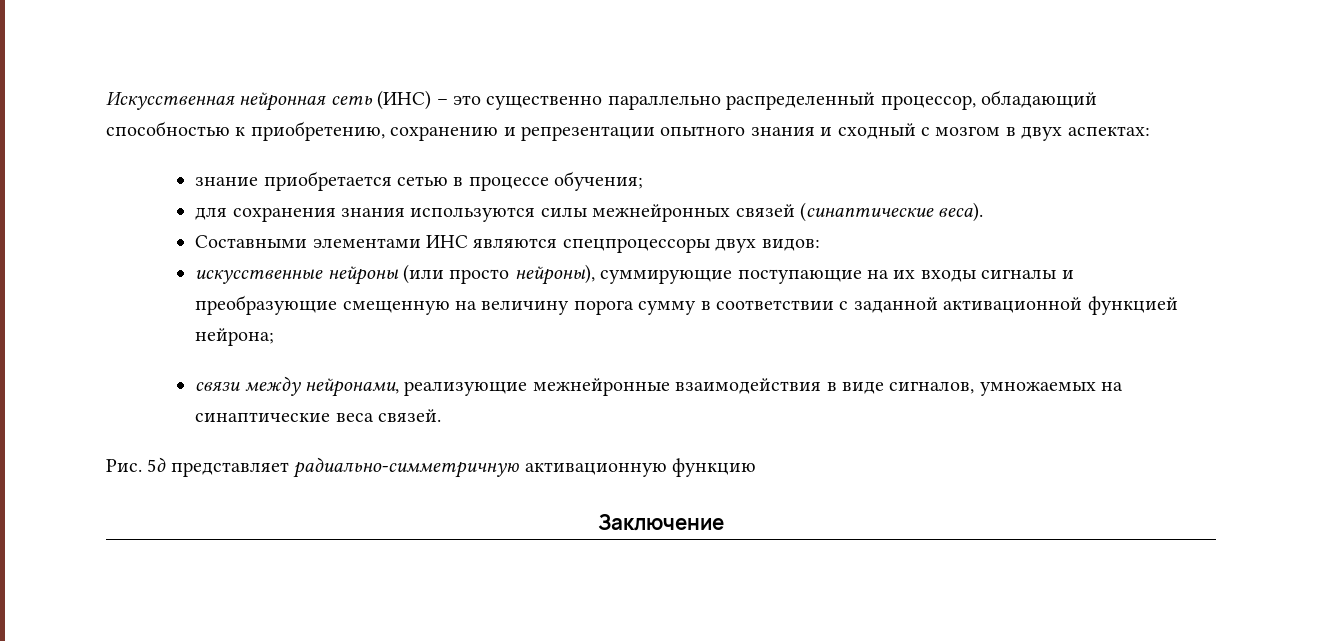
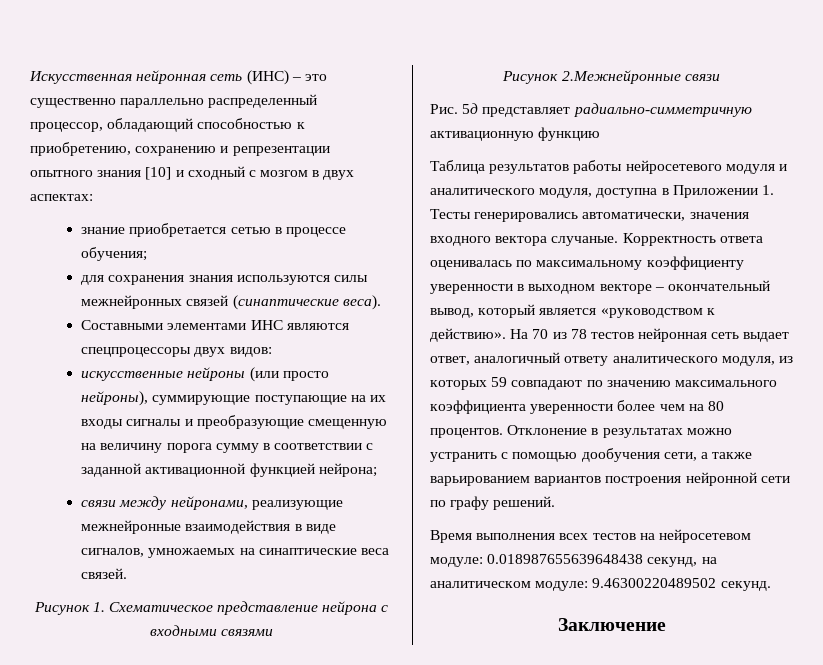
- Искусственная нейронная сеть (ИНС) – это существенно параллельно распределенный процессор, обладающий способностью к приобретению, сохранению и репрезентации опытного знания и сходный с мозгом в двух аспектах:
+ Искусственная нейронная сеть (ИНС) – это существенно параллельно распределенный процессор, обладающий способностью к приобретению, сохранению и репрезентации опытного знания [10] и сходный с мозгом в двух аспектах:
+ Рисунок 1. Схематическое представление нейрона с входными связями
+ Рисунок 2.Межнейронные связи
+ Таблица результатов работы нейросетевого модуля и аналитического модуля, доступна в Приложении 1. Тесты генерировались автоматически, значения входного вектора случаные. Корректность ответа оценивалась по максимальному коэффициенту уверенности в выходном векторе – окончательный вывод, который является «руководством к действию». На 70 из 78 тестов нейронная сеть выдает ответ, аналогичный ответу аналитического модуля, из которых 59 совпадают по значению максимального коэффициента уверенности более чем на 80 процентов. Отклонение в результатах можно устранить с помощью дообучения сети, а также варьированием вариантов построения нейронной сети по графу решений.
+ Время выполнения всех тестов на нейросетевом модуле: 0.018987655639648438 секунд, на аналитическом модуле: 9.46300220489502 секунд.

